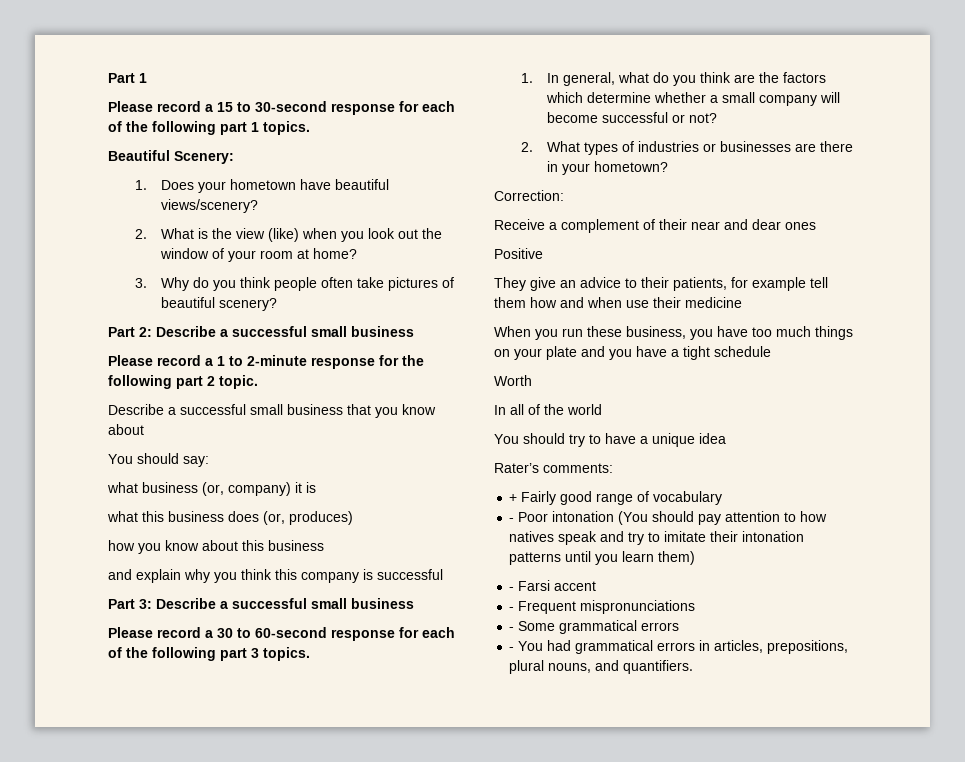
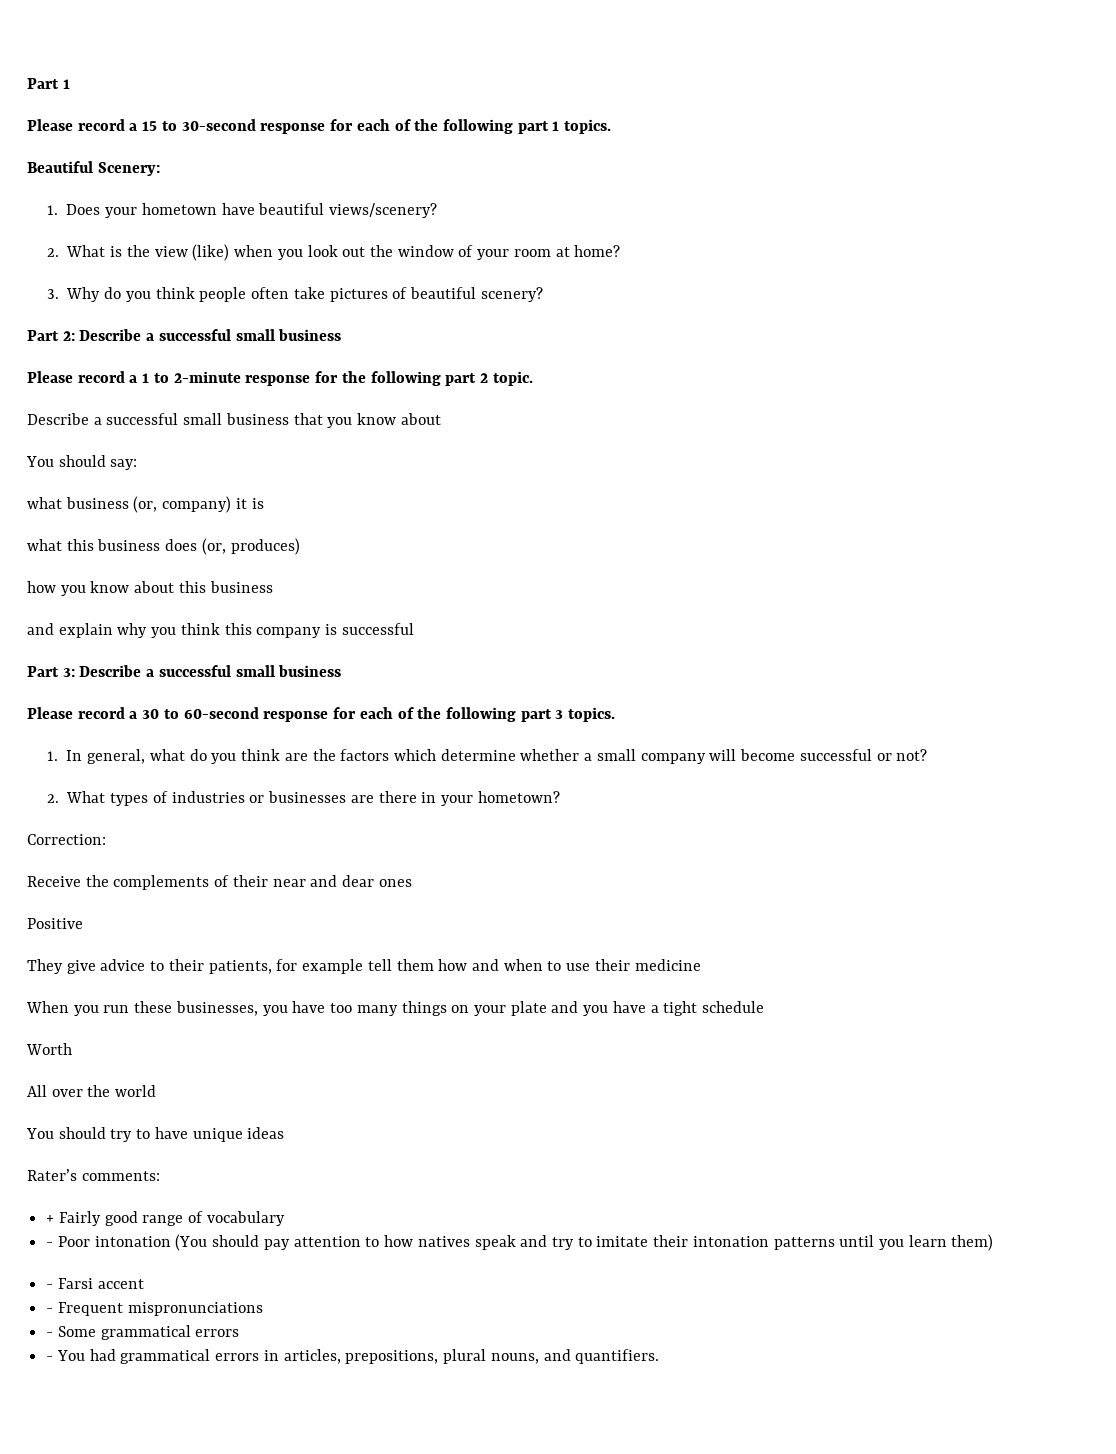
- Receive a complement of their near and dear ones
+ Receive the complements of their near and dear ones
- They give an advice to their patients, for example tell them how and when use their medicine
+ They give advice to their patients, for example tell them how and when to use their medicine
- When you run these business, you have too much things on your plate and you have a tight schedule
+ When you run these businesses, you have too many things on your plate and you have a tight schedule
- In all of the world
+ All over the world
- You should try to have a unique idea
+ You should try to have unique ideas

